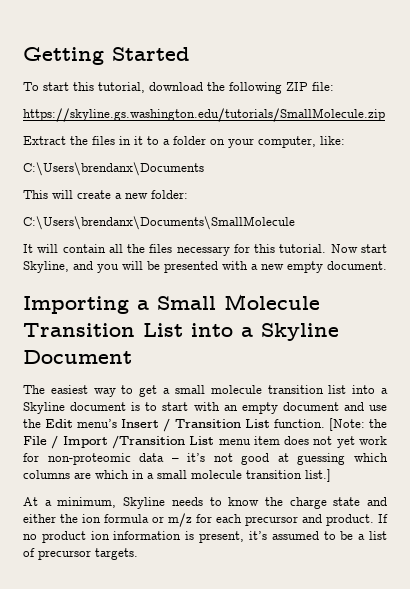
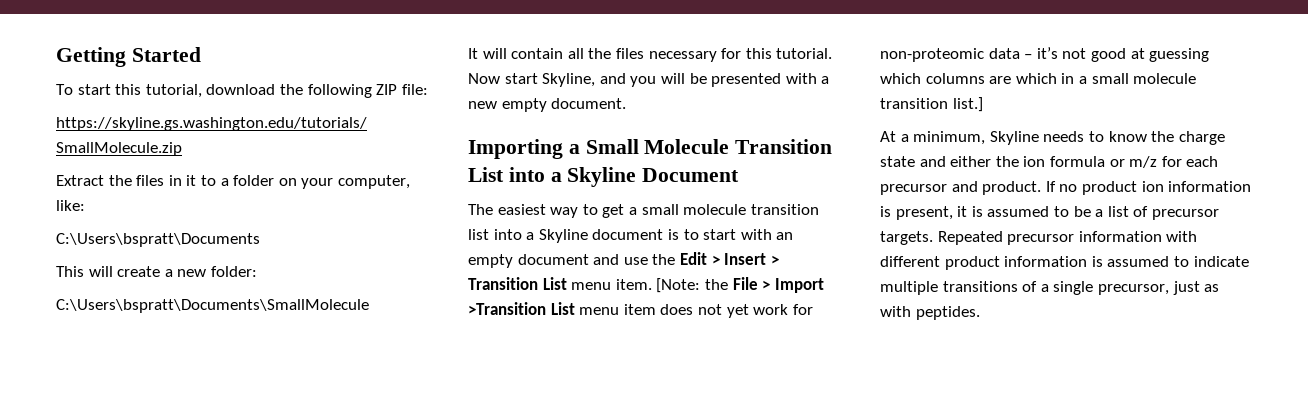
- C:\Users\brendanx\Documents
+ C:\Users\bspratt\Documents
- C:\Users\brendanx\Documents\SmallMolecule
+ C:\Users\bspratt\Documents\SmallMolecule
- The easiest way to get a small molecule transition list into a Skyline document is to start with an empty document and use the Edit menu’s Insert / Transition List function. [Note: the File / Import /Transition List menu item does not yet work for non-proteomic data – it’s not good at guessing which columns are which in a small molecule transition list.]
+ The easiest way to get a small molecule transition list into a Skyline document is to start with an empty document and use the Edit > Insert > Transition List menu item. [Note: the File > Import >Transition List menu item does not yet work for non-proteomic data – it’s not good at guessing which columns are which in a small molecule transition list.]
- If no product ion information is present, it’s assumed to be a list of precursor targets.
+ If no product ion information is present, it is assumed to be a list of precursor targets.
+ Repeated precursor information with different product information is assumed to indicate multiple transitions of a single precursor, just as with peptides.

